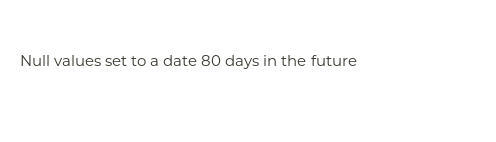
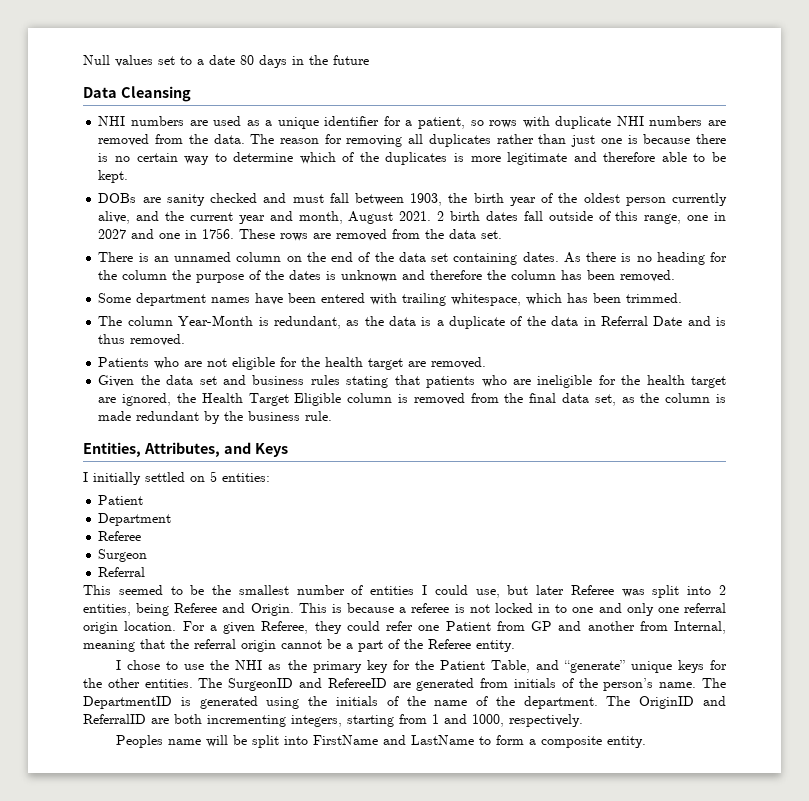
+ Data Cleansing
+ NHI numbers are used as a unique identifier for a patient, so rows with duplicate NHI numbers are removed from the data. The reason for removing all duplicates rather than just one is because there is no certain way to determine which of the duplicates is more legitimate and therefore able to be kept.
+ DOBs are sanity checked and must fall between 1903, the birth year of the oldest person currently alive, and the current year and month, August 2021. 2 birth dates fall outside of this range, one in 2027 and one in 1756. These rows are removed from the data set.
+ There is an unnamed column on the end of the data set containing dates. As there is no heading for the column the purpose of the dates is unknown and therefore the column has been removed.
+ Some department names have been entered with trailing whitespace, which has been trimmed.
+ The column Year-Month is redundant, as the data is a duplicate of the data in Referral Date and is thus removed.
+ Patients who are not eligible for the health target are removed.
+ Given the data set and business rules stating that patients who are ineligible for the health target are ignored, the Health Target Eligible column is removed from the final data set, as the column is made redundant by the business rule.
+ Entities, Attributes, and Keys
+ I initially settled on 5 entities:
+ Patient
+ Department
+ Referee
+ Surgeon
+ Referral
+ This seemed to be the smallest number of entities I could use, but later Referee was split into 2 entities, being Referee and Origin. This is because a referee is not locked in to one and only one referral origin location. For a given Referee, they could refer one Patient from GP and another from Internal, meaning that the referral origin cannot be a part of the Referee entity.
+ I chose to use the NHI as the primary key for the Patient Table, and “generate” unique keys for the other entities. The SurgeonID and RefereeID are generated from initials of the person’s name. The DepartmentID is generated using the initials of the name of the department. The OriginID and ReferralID are both incrementing integers, starting from 1 and 1000, respectively.
+ Peoples name will be split into FirstName and LastName to form a composite entity.

